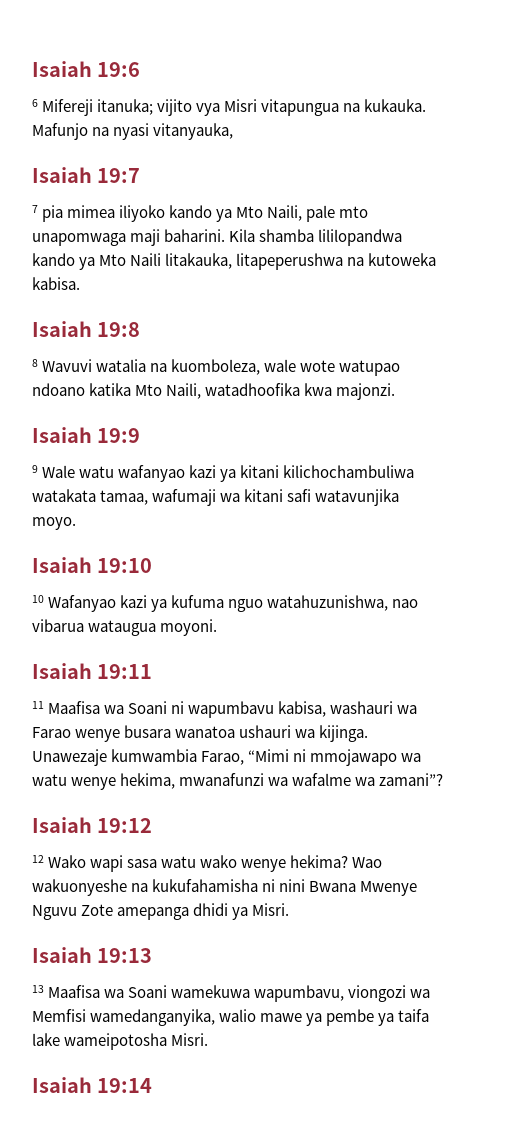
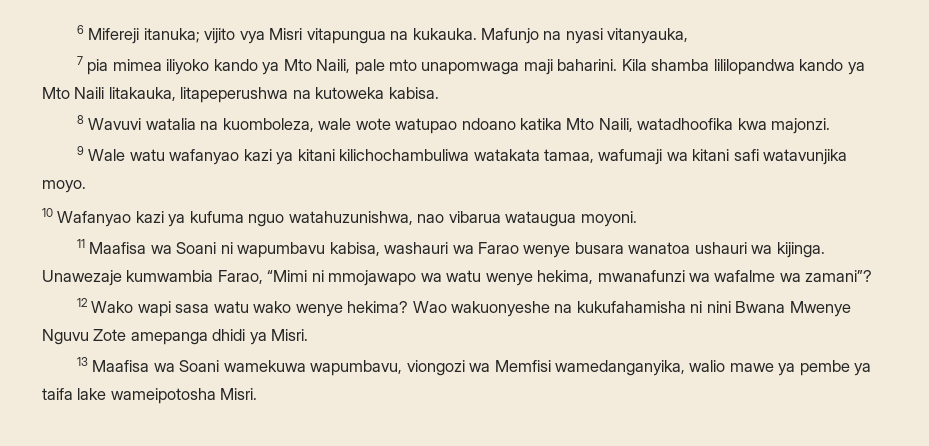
- Isaiah 19:6
- Isaiah 19:7
- Isaiah 19:8
- Isaiah 19:9
- Isaiah 19:10
- Isaiah 19:11
- Isaiah 19:12
- Isaiah 19:13
- Isaiah 19:14

